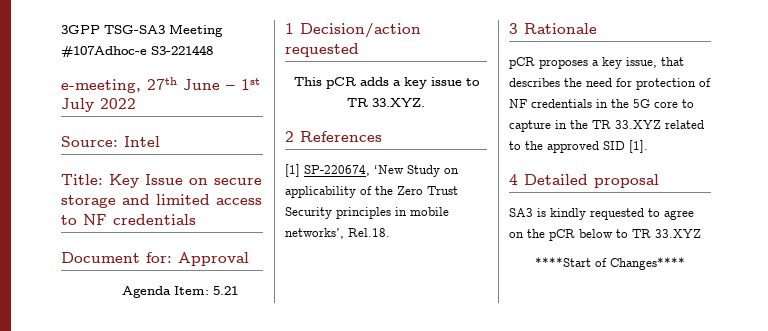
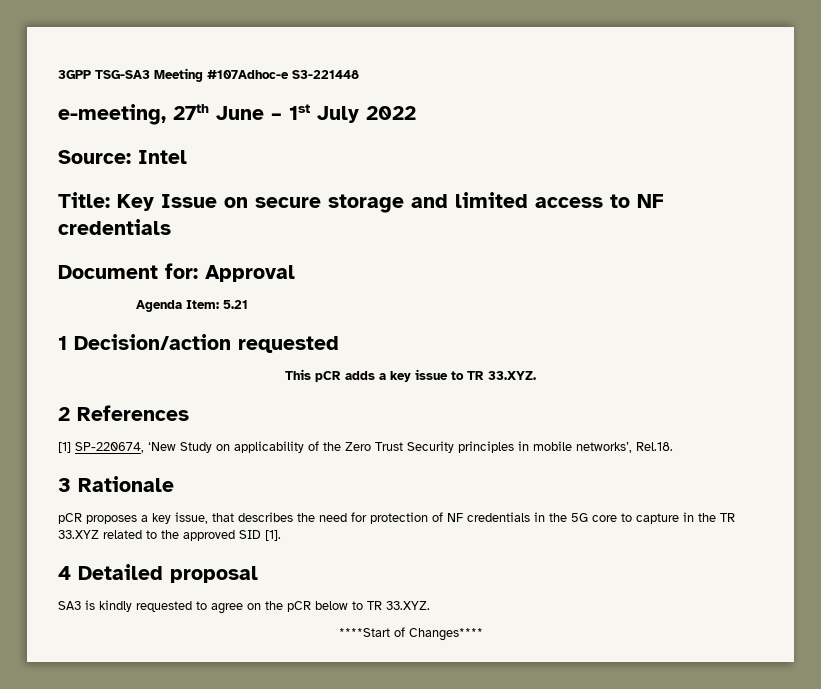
- SA3 is kindly requested to agree on the pCR below to TR 33.XYZ
+ SA3 is kindly requested to agree on the pCR below to TR 33.XYZ.

